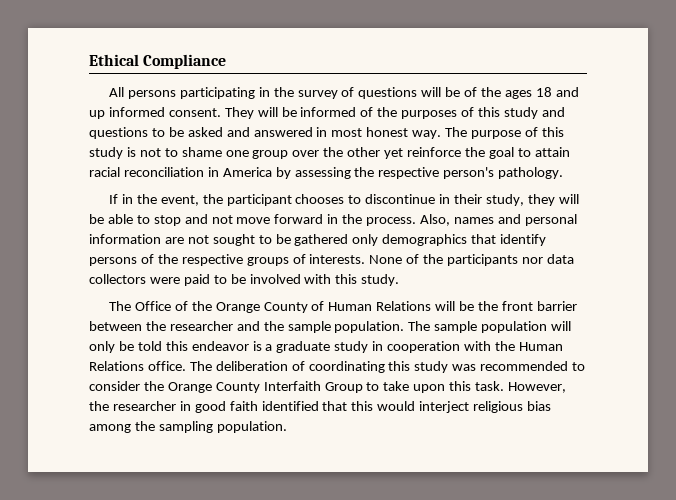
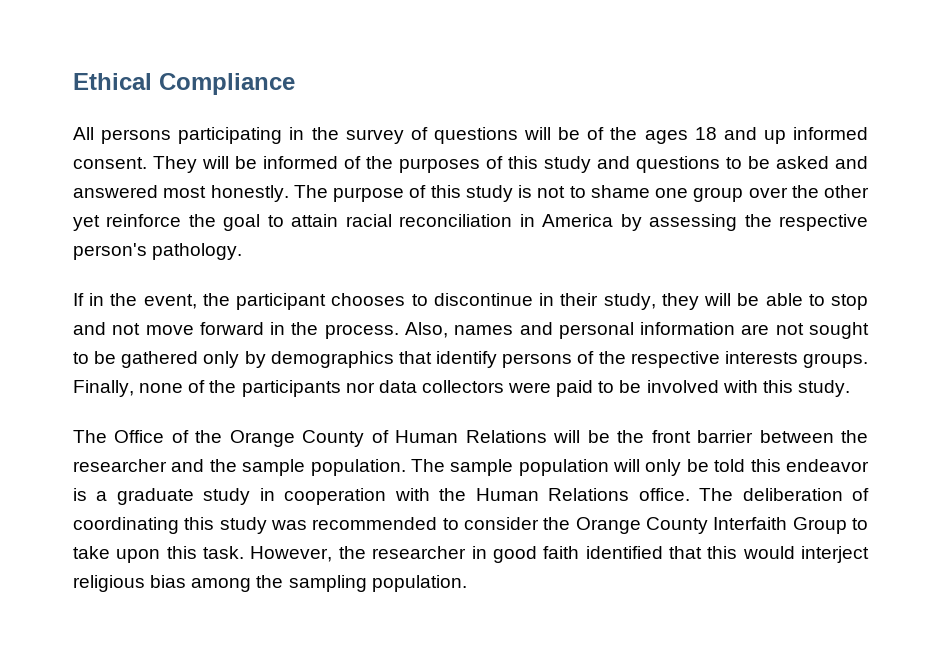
- They will be informed of the purposes of this study and questions to be asked and answered in most honest way.
+ They will be informed of the purposes of this study and questions to be asked and answered most honestly.
- Also, names and personal information are not sought to be gathered only demographics that identify persons of the respective groups of interests. None of the participants nor data collectors were paid to be involved with this study.
+ Also, names and personal information are not sought to be gathered only by demographics that identify persons of the respective interests groups. Finally, none of the participants nor data collectors were paid to be involved with this study.

